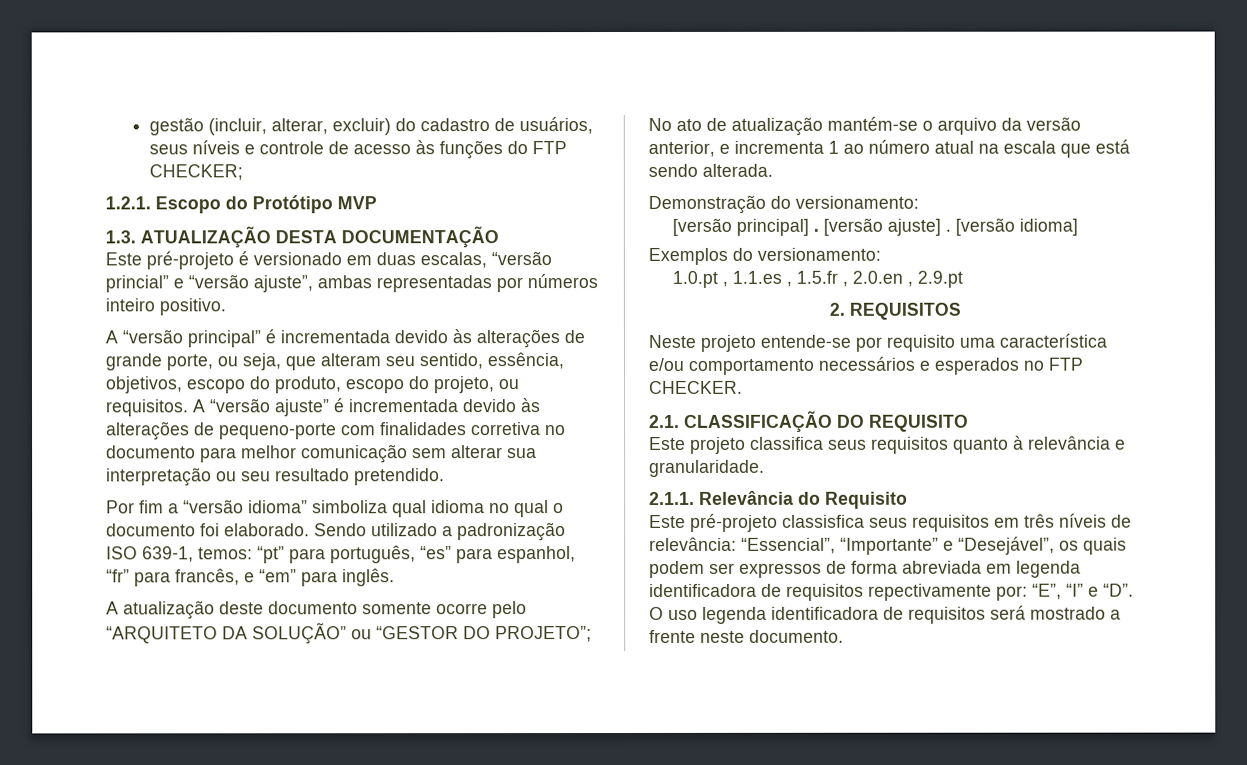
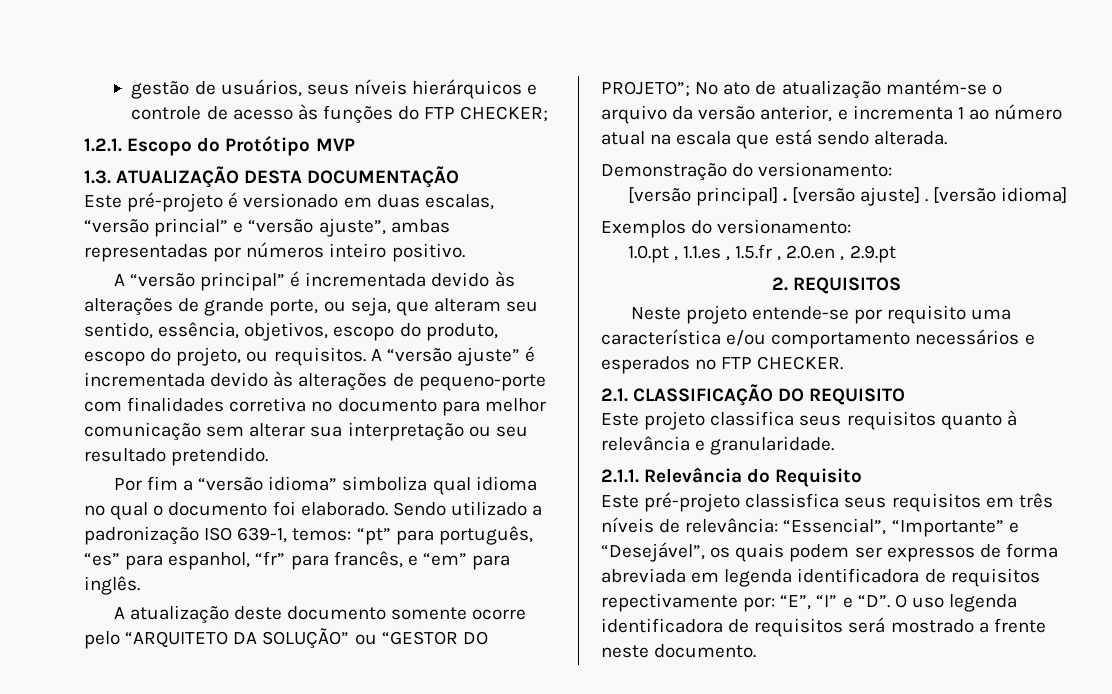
- gestão (incluir, alterar, excluir) do cadastro de usuários, seus níveis e controle de acesso às funções do FTP CHECKER;
+ gestão de usuários, seus níveis hierárquicos e controle de acesso às funções do FTP CHECKER;

